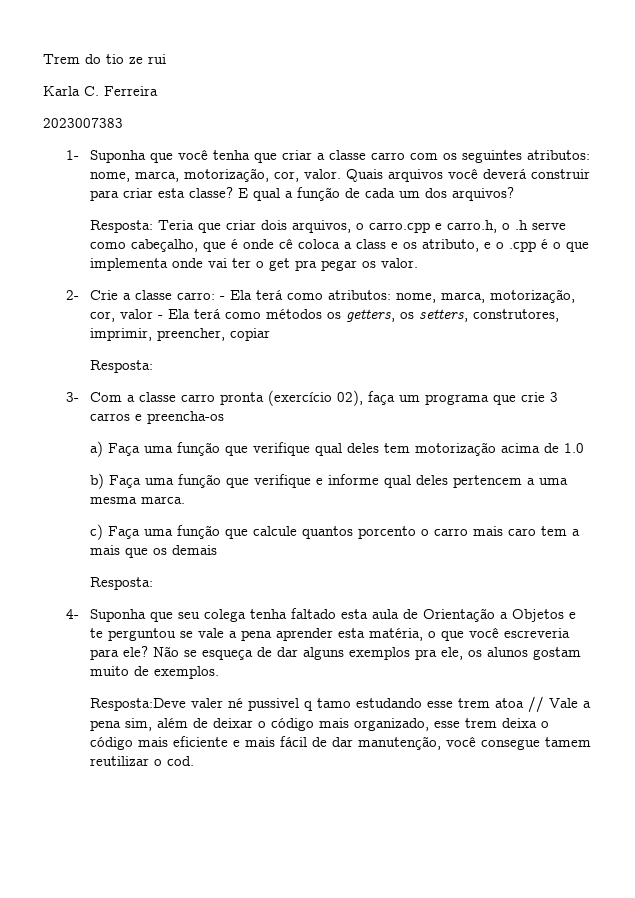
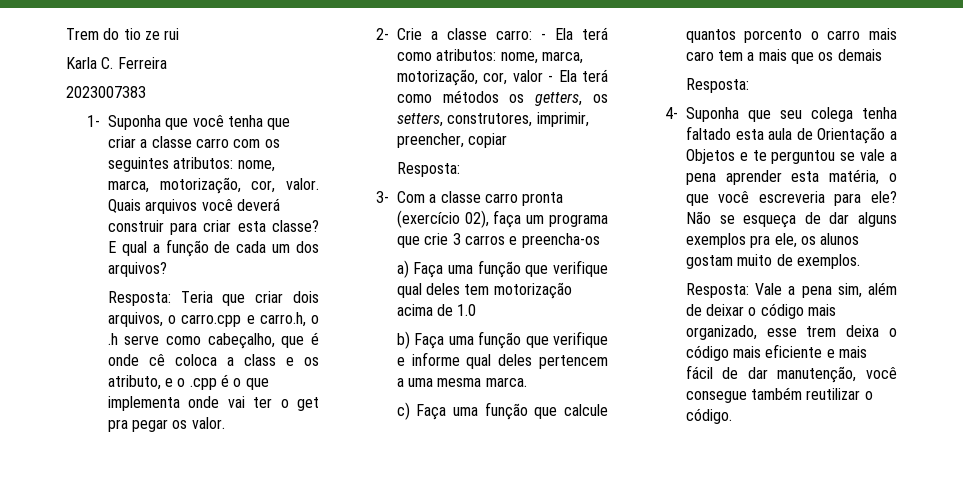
- Resposta:Deve valer né pussivel q tamo estudando esse trem atoa // Vale a pena sim, além de deixar o código mais organizado, esse trem deixa o código mais eficiente e mais fácil de dar manutenção, você consegue tamem reutilizar o cod.
+ Resposta: Vale a pena sim, além de deixar o código mais organizado, esse trem deixa o código mais eficiente e mais fácil de dar manutenção, você consegue também reutilizar o código.

